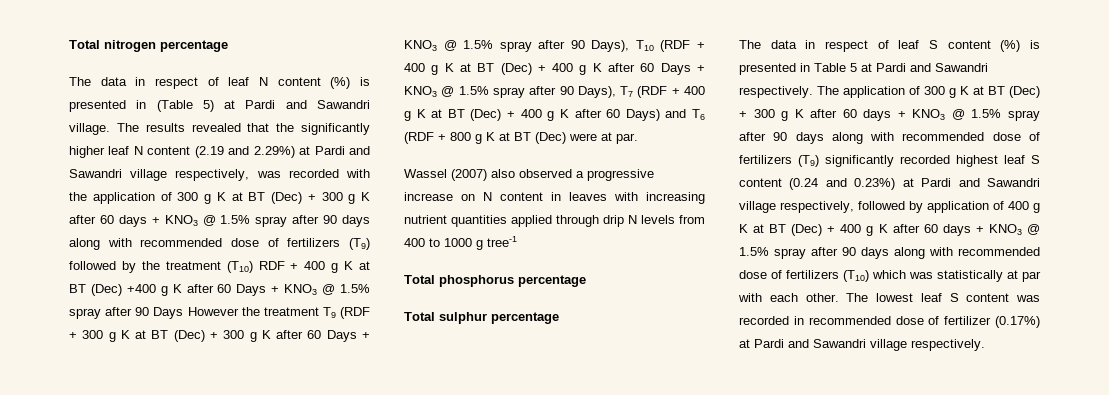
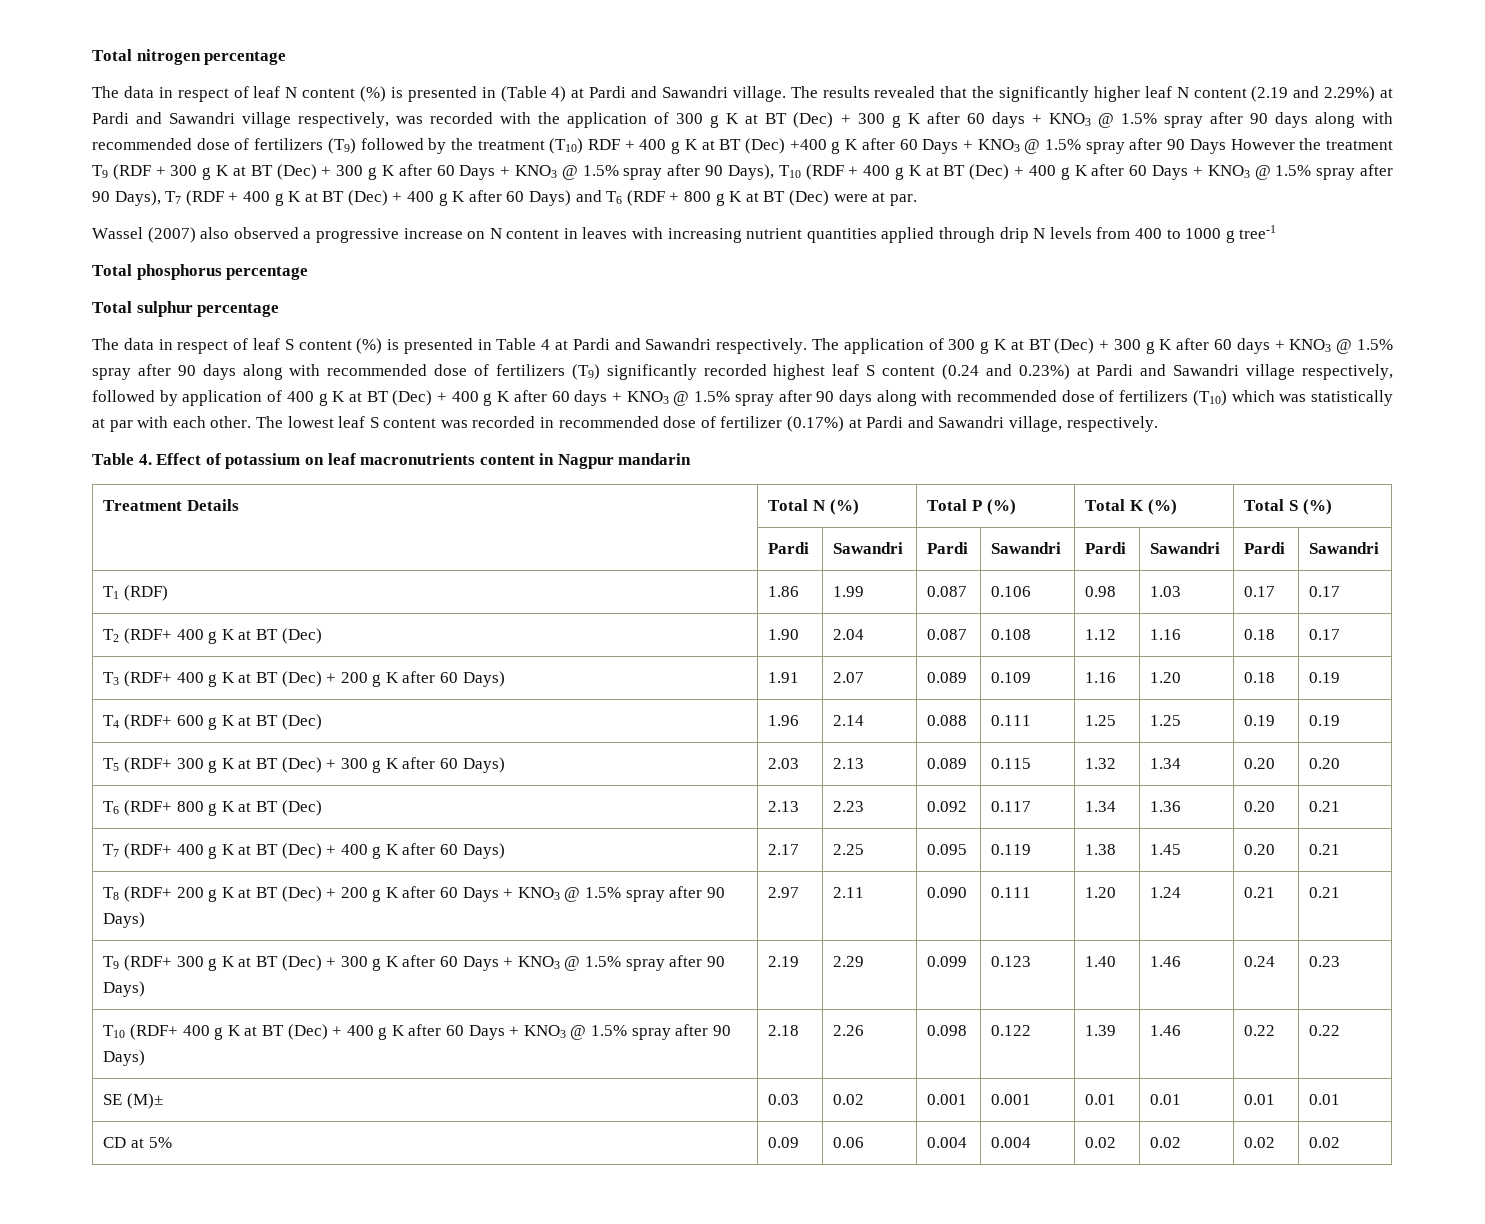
- The data in respect of leaf N content (%) is presented in (Table 5) at Pardi and Sawandri village.
+ The data in respect of leaf N content (%) is presented in (Table 4) at Pardi and Sawandri village.
- The data in respect of leaf S content (%) is presented in Table 5 at Pardi and Sawandri respectively.
+ The data in respect of leaf S content (%) is presented in Table 4 at Pardi and Sawandri respectively.
- The lowest leaf S content was recorded in recommended dose of fertilizer (0.17%) at Pardi and Sawandri village respectively.
+ The lowest leaf S content was recorded in recommended dose of fertilizer (0.17%) at Pardi and Sawandri village, respectively.
+ Table 4. Effect of potassium on leaf macronutrients content in Nagpur mandarin
+ Treatment Details | Total N (%) | Total P (%) | Total K (%) | Total S (%)
+ | Pardi | Sawandri | Pardi | Sawandri | Pardi | Sawandri | Pardi | Sawandri
+ T1 (RDF) | 1.86 | 1.99 | 0.087 | 0.106 | 0.98 | 1.03 | 0.17 | 0.17
+ T2 (RDF+ 400 g K at BT (Dec) | 1.90 | 2.04 | 0.087 | 0.108 | 1.12 | 1.16 | 0.18 | 0.17
+ T3 (RDF+ 400 g K at BT (Dec) + 200 g K after 60 Days) | 1.91 | 2.07 | 0.089 | 0.109 | 1.16 | 1.20 | 0.18 | 0.19
+ T4 (RDF+ 600 g K at BT (Dec) | 1.96 | 2.14 | 0.088 | 0.111 | 1.25 | 1.25 | 0.19 | 0.19
+ T5 (RDF+ 300 g K at BT (Dec) + 300 g K after 60 Days) | 2.03 | 2.13 | 0.089 | 0.115 | 1.32 | 1.34 | 0.20 | 0.20
+ T6 (RDF+ 800 g K at BT (Dec) | 2.13 | 2.23 | 0.092 | 0.117 | 1.34 | 1.36 | 0.20 | 0.21
+ T7 (RDF+ 400 g K at BT (Dec) + 400 g K after 60 Days) | 2.17 | 2.25 | 0.095 | 0.119 | 1.38 | 1.45 | 0.20 | 0.21
+ T8 (RDF+ 200 g K at BT (Dec) + 200 g K after 60 Days + KNO3 @ 1.5% spray after 90 Days) | 2.97 | 2.11 | 0.090 | 0.111 | 1.20 | 1.24 | 0.21 | 0.21
+ T9 (RDF+ 300 g K at BT (Dec) + 300 g K after 60 Days + KNO3 @ 1.5% spray after 90 Days) | 2.19 | 2.29 | 0.099 | 0.123 | 1.40 | 1.46 | 0.24 | 0.23
+ T10 (RDF+ 400 g K at BT (Dec) + 400 g K after 60 Days + KNO3 @ 1.5% spray after 90 Days) | 2.18 | 2.26 | 0.098 | 0.122 | 1.39 | 1.46 | 0.22 | 0.22
+ SE (M)± | 0.03 | 0.02 | 0.001 | 0.001 | 0.01 | 0.01 | 0.01 | 0.01
+ CD at 5% | 0.09 | 0.06 | 0.004 | 0.004 | 0.02 | 0.02 | 0.02 | 0.02

